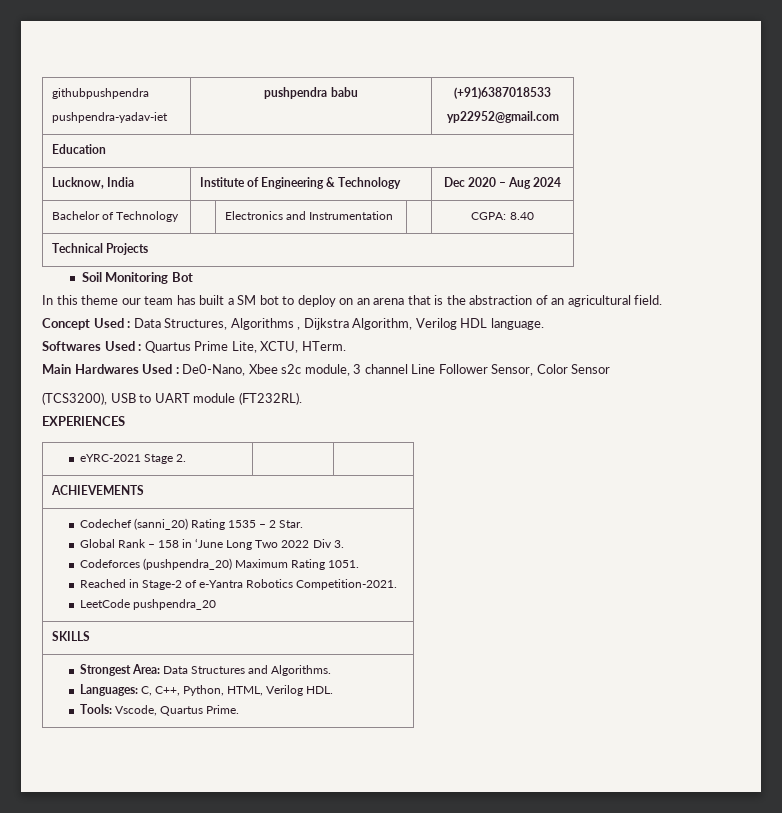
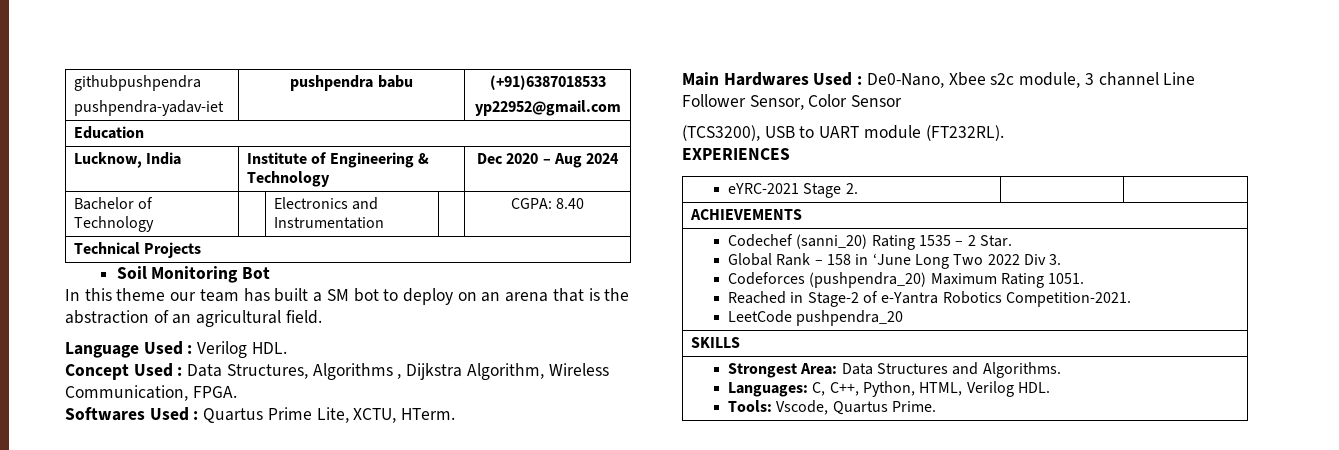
+ Language Used : Verilog HDL.
- Concept Used : Data Structures, Algorithms , Dijkstra Algorithm, Verilog HDL language.
+ Concept Used : Data Structures, Algorithms , Dijkstra Algorithm, Wireless Communication, FPGA.

